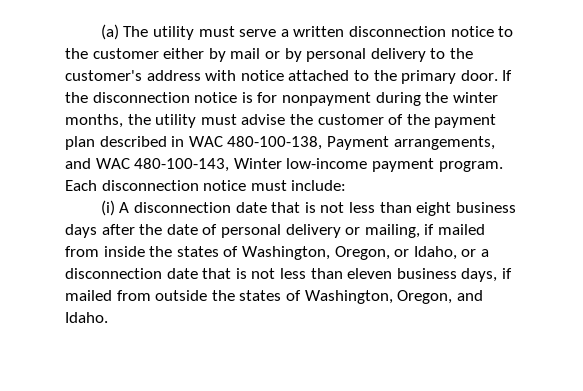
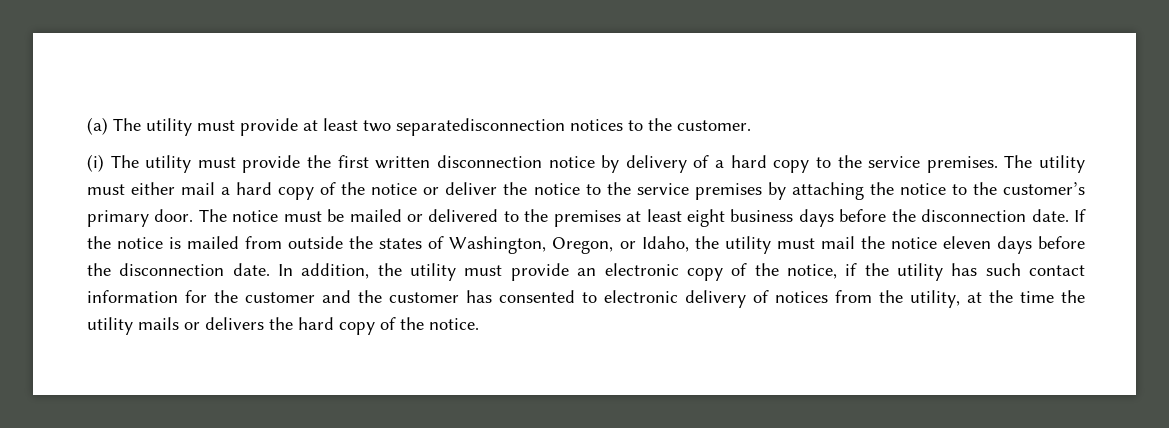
- (a) The utility must serve a written disconnection notice to the customer either by mail or by personal delivery to the customer's address with notice attached to the primary door. If the disconnection notice is for nonpayment during the winter months, the utility must advise the customer of the payment plan described in WAC 480-100-138, Payment arrangements, and WAC 480-100-143, Winter low-income payment program. Each disconnection notice must include:
- (i) A disconnection date that is not less than eight business days after the date of personal delivery or mailing, if mailed from inside the states of Washington, Oregon, or Idaho, or a disconnection date that is not less than eleven business days, if mailed from outside the states of Washington, Oregon, and Idaho.
+ (a) The utility must provide at least two separatedisconnection notices to the customer.
+ (i) The utility must provide the first written disconnection notice by delivery of a hard copy to the service premises. The utility must either mail a hard copy of the notice or deliver the notice to the service premises by attaching the notice to the customer’s primary door. The notice must be mailed or delivered to the premises at least eight business days before the disconnection date. If the notice is mailed from outside the states of Washington, Oregon, or Idaho, the utility must mail the notice eleven days before the disconnection date. In addition, the utility must provide an electronic copy of the notice, if the utility has such contact information for the customer and the customer has consented to electronic delivery of notices from the utility, at the time the utility mails or delivers the hard copy of the notice.

